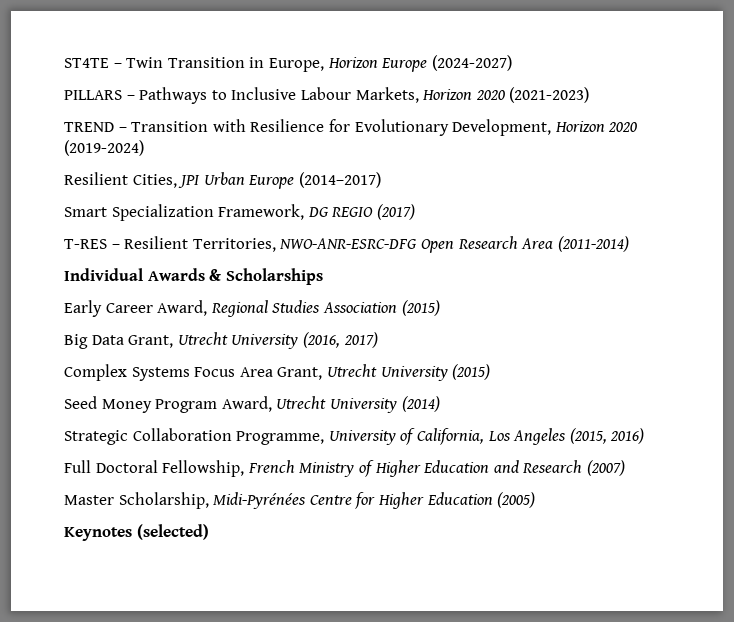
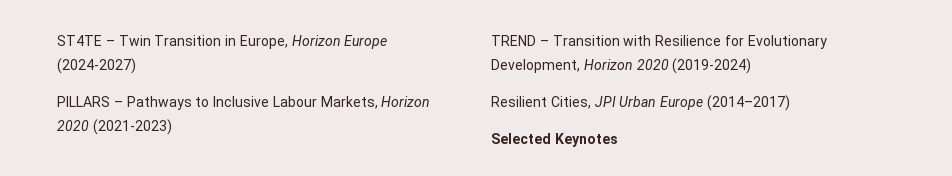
- Smart Specialization Framework, DG REGIO (2017)
- T-RES – Resilient Territories, NWO-ANR-ESRC-DFG Open Research Area (2011-2014)
- Individual Awards & Scholarships
- Early Career Award, Regional Studies Association (2015)
- Big Data Grant, Utrecht University (2016, 2017)
- Complex Systems Focus Area Grant, Utrecht University (2015)
- Seed Money Program Award, Utrecht University (2014)
- Strategic Collaboration Programme, University of California, Los Angeles (2015, 2016)
- Full Doctoral Fellowship, French Ministry of Higher Education and Research (2007)
- Master Scholarship, Midi-Pyrénées Centre for Higher Education (2005)
- Keynotes (selected)
+ Selected Keynotes

